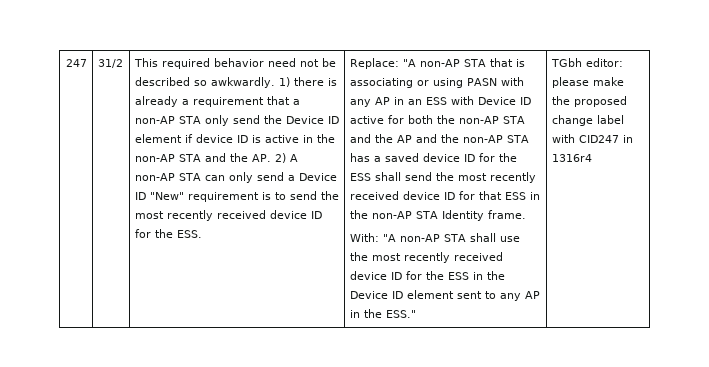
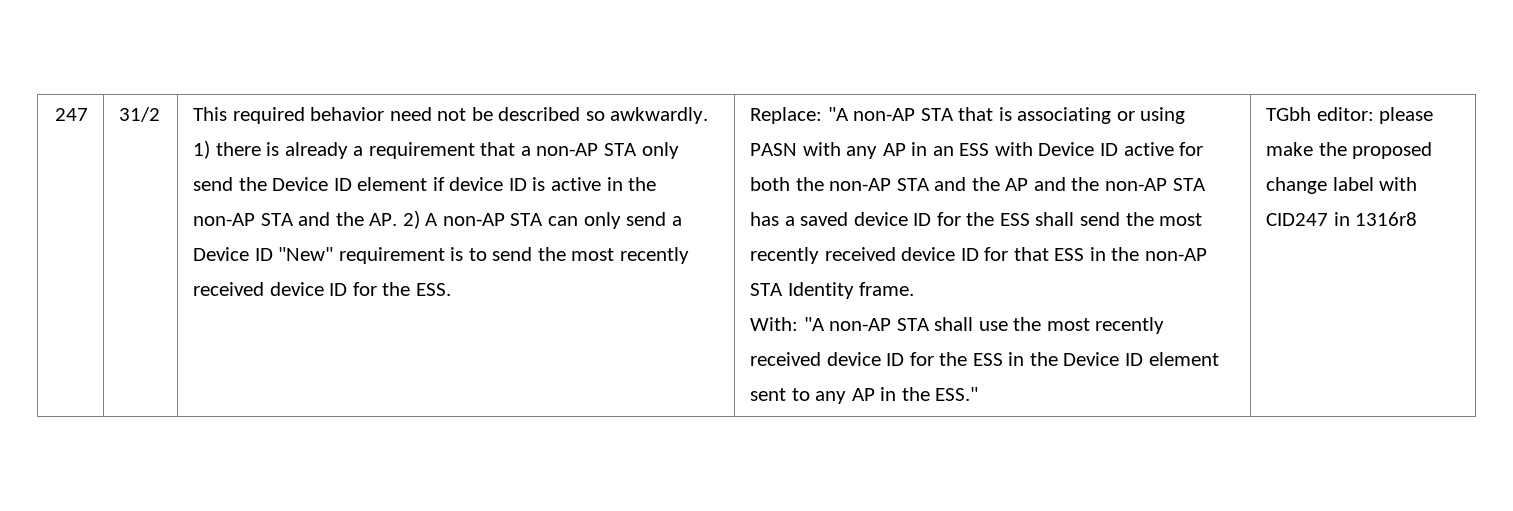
- TGbh editor: please make the proposed change label with CID247 in 1316r4
+ TGbh editor: please make the proposed change label with CID247 in 1316r8

